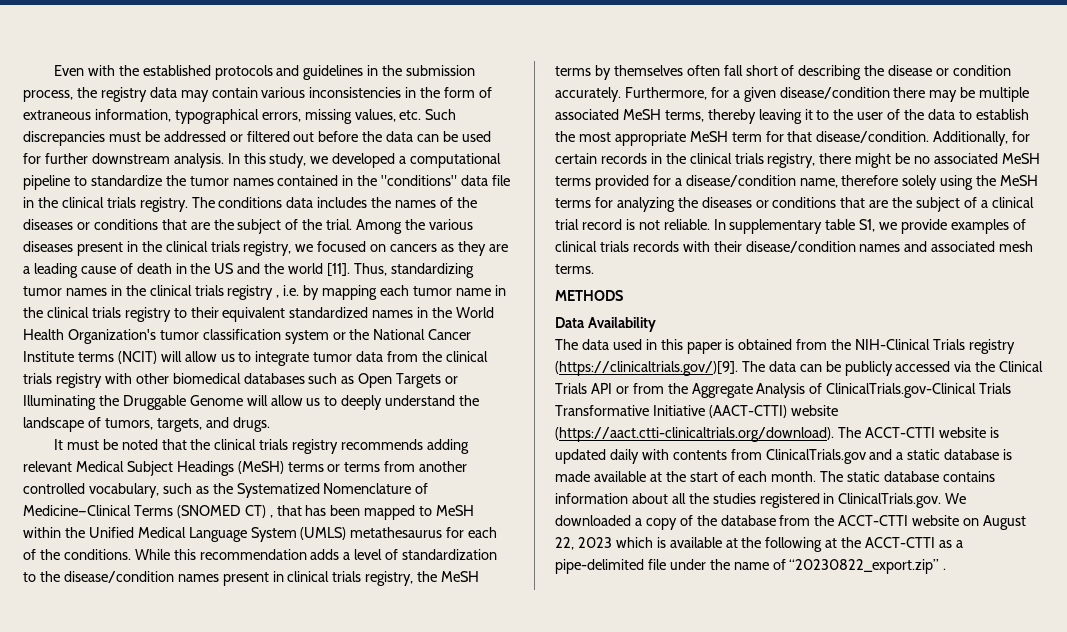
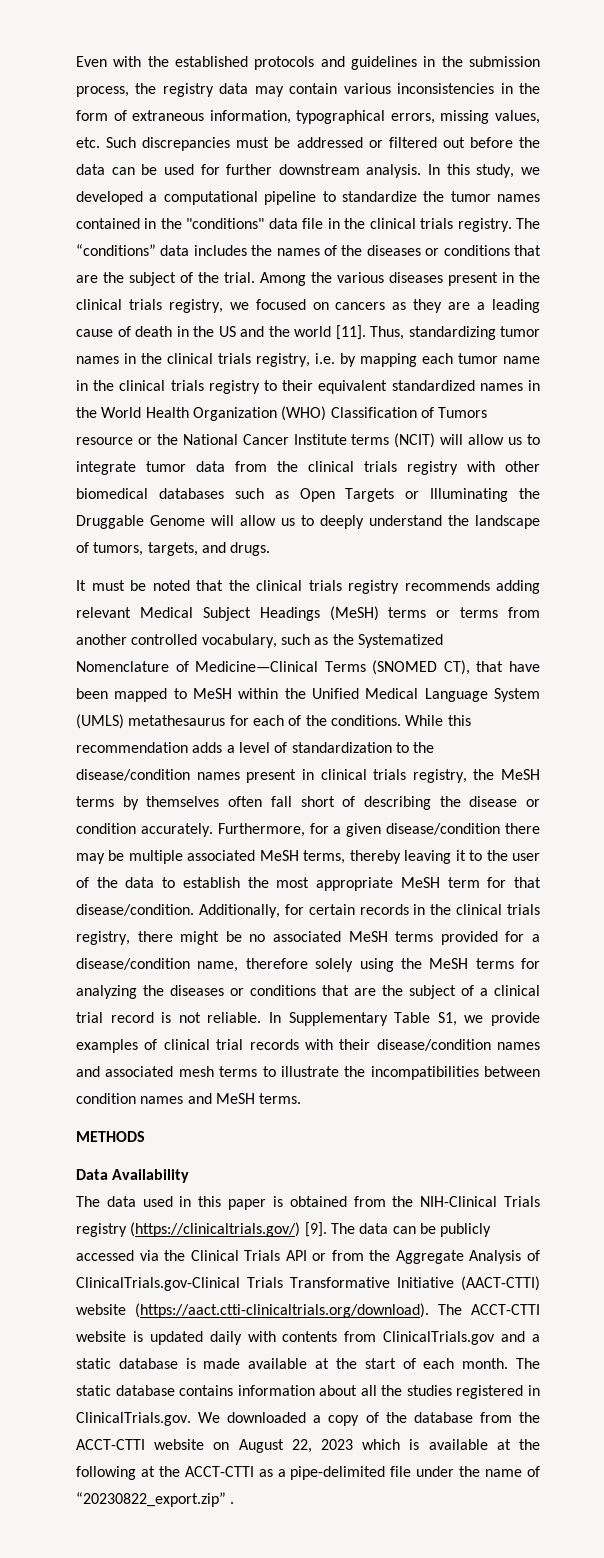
- The conditions data includes the names of the diseases or conditions that are the subject of the trial.
+ The “conditions” data includes the names of the diseases or conditions that are the subject of the trial.
- Thus, standardizing tumor names in the clinical trials registry , i.e. by mapping each tumor name in the clinical trials registry to their equivalent standardized names in the World Health Organization's tumor classification system or the National Cancer Institute terms (NCIT) will allow us to integrate tumor data from the clinical trials registry with other biomedical databases such as Open Targets or Illuminating the Druggable Genome will allow us to deeply understand the landscape of tumors, targets, and drugs.
+ Thus, standardizing tumor names in the clinical trials registry, i.e. by mapping each tumor name in the clinical trials registry to their equivalent standardized names in the World Health Organization (WHO) Classification of Tumors resource or the National Cancer Institute terms (NCIT) will allow us to integrate tumor data from the clinical trials registry with other biomedical databases such as Open Targets or Illuminating the Druggable Genome will allow us to deeply understand the landscape of tumors, targets, and drugs.
- It must be noted that the clinical trials registry recommends adding relevant Medical Subject Headings (MeSH) terms or terms from another controlled vocabulary, such as the Systematized Nomenclature of Medicine—Clinical Terms (SNOMED CT) , that has been mapped to MeSH within the Unified Medical Language System (UMLS) metathesaurus for each of the conditions.
+ It must be noted that the clinical trials registry recommends adding relevant Medical Subject Headings (MeSH) terms or terms from another controlled vocabulary, such as the Systematized Nomenclature of Medicine—Clinical Terms (SNOMED CT), that have been mapped to MeSH within the Unified Medical Language System (UMLS) metathesaurus for each of the conditions.
- In supplementary table S1, we provide examples of clinical trials records with their disease/condition names and associated mesh terms.
+ In Supplementary Table S1, we provide examples of clinical trial records with their disease/condition names and associated mesh terms to illustrate the incompatibilities between condition names and MeSH terms.
- The data used in this paper is obtained from the NIH-Clinical Trials registry (https://clinicaltrials.gov/)[9]. The data can be publicly accessed via the Clinical Trials API or from the Aggregate Analysis of ClinicalTrials.gov-Clinical Trials Transformative Initiative (AACT-CTTI) website (https://aact.ctti-clinicaltrials.org/download). The ACCT-CTTI website is updated daily with contents from ClinicalTrials.gov and a static database is made available at the start of each month.
+ The data used in this paper is obtained from the NIH-Clinical Trials registry (https://clinicaltrials.gov/) [9]. The data can be publicly accessed via the Clinical Trials API or from the Aggregate Analysis of ClinicalTrials.gov-Clinical Trials Transformative Initiative (AACT-CTTI) website (https://aact.ctti-clinicaltrials.org/download). The ACCT-CTTI website is updated daily with contents from ClinicalTrials.gov and a static database is made available at the start of each month.

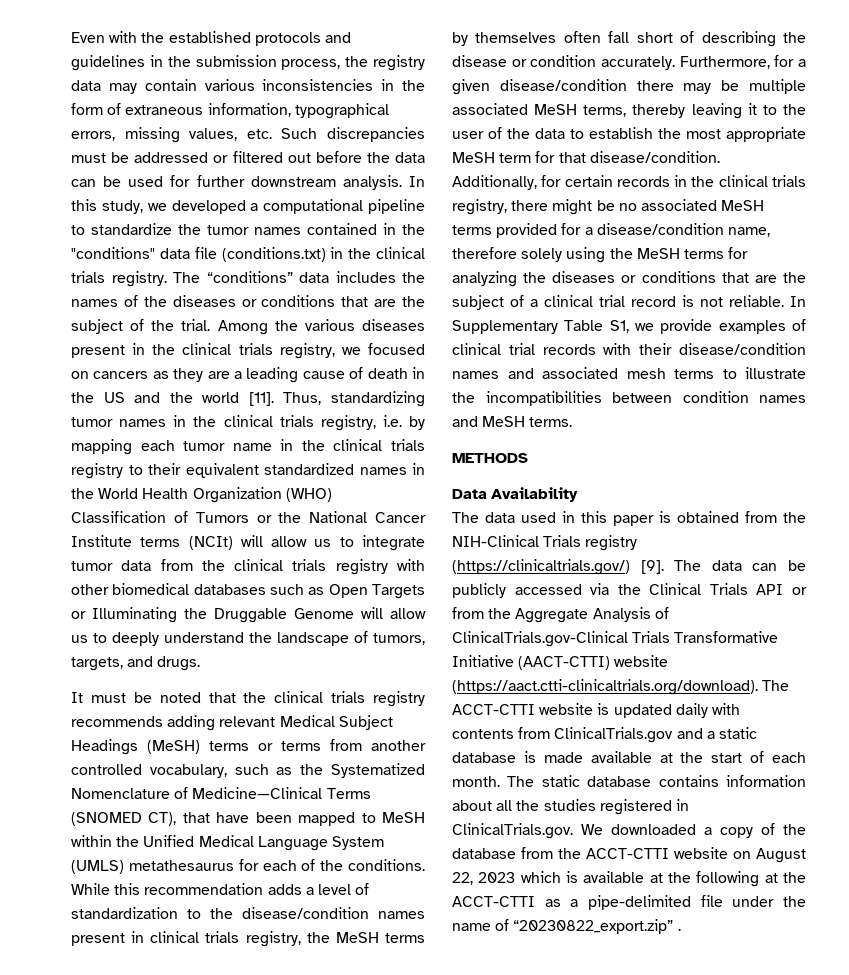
- In this study, we developed a computational pipeline to standardize the tumor names contained in the "conditions" data file in the clinical trials registry.
+ In this study, we developed a computational pipeline to standardize the tumor names contained in the "conditions" data file (conditions.txt) in the clinical trials registry.
- Thus, standardizing tumor names in the clinical trials registry, i.e. by mapping each tumor name in the clinical trials registry to their equivalent standardized names in the World Health Organization (WHO) Classification of Tumors resource or the National Cancer Institute terms (NCIT) will allow us to integrate tumor data from the clinical trials registry with other biomedical databases such as Open Targets or Illuminating the Druggable Genome will allow us to deeply understand the landscape of tumors, targets, and drugs.
+ Thus, standardizing tumor names in the clinical trials registry, i.e. by mapping each tumor name in the clinical trials registry to their equivalent standardized names in the World Health Organization (WHO) Classification of Tumors or the National Cancer Institute terms (NCIt) will allow us to integrate tumor data from the clinical trials registry with other biomedical databases such as Open Targets or Illuminating the Druggable Genome will allow us to deeply understand the landscape of tumors, targets, and drugs.

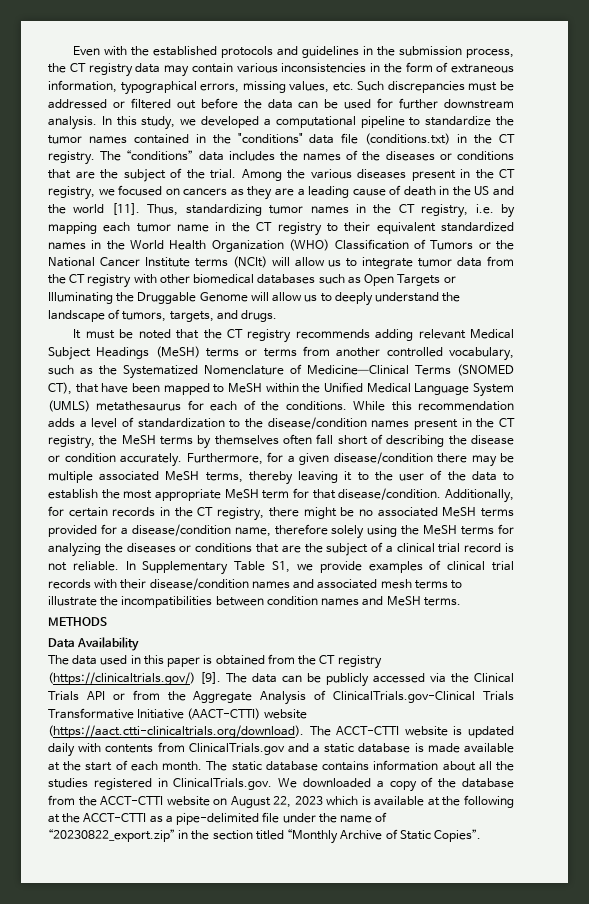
- Even with the established protocols and guidelines in the submission process, the registry data may contain various inconsistencies in the form of extraneous information, typographical errors, missing values, etc. Such discrepancies must be addressed or filtered out before the data can be used for further downstream analysis.
+ Even with the established protocols and guidelines in the submission process, the CT registry data may contain various inconsistencies in the form of extraneous information, typographical errors, missing values, etc. Such discrepancies must be addressed or filtered out before the data can be used for further downstream analysis.
- In this study, we developed a computational pipeline to standardize the tumor names contained in the "conditions" data file (conditions.txt) in the clinical trials registry.
+ In this study, we developed a computational pipeline to standardize the tumor names contained in the "conditions" data file (conditions.txt) in the CT registry.
- Among the various diseases present in the clinical trials registry, we focused on cancers as they are a leading cause of death in the US and the world [11].
+ Among the various diseases present in the CT registry, we focused on cancers as they are a leading cause of death in the US and the world [11].
- Thus, standardizing tumor names in the clinical trials registry, i.e. by mapping each tumor name in the clinical trials registry to their equivalent standardized names in the World Health Organization (WHO) Classification of Tumors or the National Cancer Institute terms (NCIt) will allow us to integrate tumor data from the clinical trials registry with other biomedical databases such as Open Targets or Illuminating the Druggable Genome will allow us to deeply understand the landscape of tumors, targets, and drugs.
+ Thus, standardizing tumor names in the CT registry, i.e. by mapping each tumor name in the CT registry to their equivalent standardized names in the World Health Organization (WHO) Classification of Tumors or the National Cancer Institute terms (NCIt) will allow us to integrate tumor data from the CT registry with other biomedical databases such as Open Targets or Illuminating the Druggable Genome will allow us to deeply understand the landscape of tumors, targets, and drugs.
- It must be noted that the clinical trials registry recommends adding relevant Medical Subject Headings (MeSH) terms or terms from another controlled vocabulary, such as the Systematized Nomenclature of Medicine—Clinical Terms (SNOMED CT), that have been mapped to MeSH within the Unified Medical Language System (UMLS) metathesaurus for each of the conditions.
+ It must be noted that the CT registry recommends adding relevant Medical Subject Headings (MeSH) terms or terms from another controlled vocabulary, such as the Systematized Nomenclature of Medicine—Clinical Terms (SNOMED CT), that have been mapped to MeSH within the Unified Medical Language System (UMLS) metathesaurus for each of the conditions.
- While this recommendation adds a level of standardization to the disease/condition names present in clinical trials registry, the MeSH terms by themselves often fall short of describing the disease or condition accurately.
+ While this recommendation adds a level of standardization to the disease/condition names present in the CT registry, the MeSH terms by themselves often fall short of describing the disease or condition accurately.
- Additionally, for certain records in the clinical trials registry, there might be no associated MeSH terms provided for a disease/condition name, therefore solely using the MeSH terms for analyzing the diseases or conditions that are the subject of a clinical trial record is not reliable.
+ Additionally, for certain records in the CT registry, there might be no associated MeSH terms provided for a disease/condition name, therefore solely using the MeSH terms for analyzing the diseases or conditions that are the subject of a clinical trial record is not reliable.
- The data used in this paper is obtained from the NIH-Clinical Trials registry (https://clinicaltrials.gov/) [9].
+ The data used in this paper is obtained from the CT registry (https://clinicaltrials.gov/) [9].
- The static database contains information about all the studies registered in ClinicalTrials.gov. We downloaded a copy of the database from the ACCT-CTTI website on August 22, 2023 which is available at the following at the ACCT-CTTI as a pipe-delimited file under the name of “20230822_export.zip” .
+ The static database contains information about all the studies registered in ClinicalTrials.gov. We downloaded a copy of the database from the ACCT-CTTI website on August 22, 2023 which is available at the following at the ACCT-CTTI as a pipe-delimited file under the name of “20230822_export.zip” in the section titled “Monthly Archive of Static Copies”.

